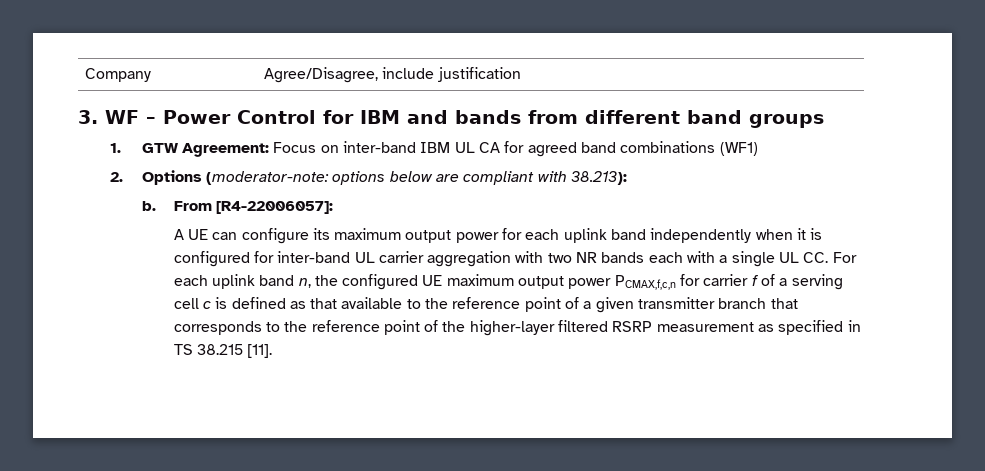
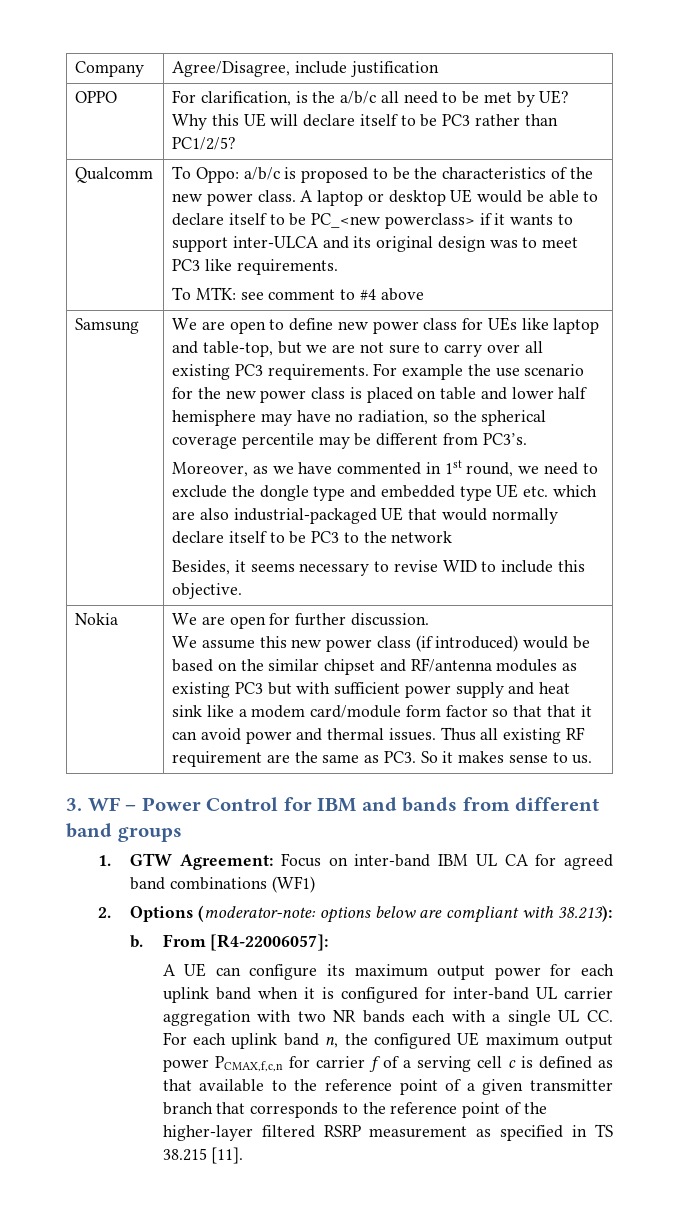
+ OPPO | For clarification, is the a/b/c all need to be met by UE? Why this UE will declare itself to be PC3 rather than PC1/2/5?
+ Qualcomm | To Oppo: a/b/c is proposed to be the characteristics of the new power class. A laptop or desktop UE would be able to declare itself to be PC_<new powerclass> if it wants to support inter-ULCA and its original design was to meet PC3 like requirements.
+ To MTK: see comment to #4 above
+ Samsung | We are open to define new power class for UEs like laptop and table-top, but we are not sure to carry over all existing PC3 requirements. For example the use scenario for the new power class is placed on table and lower half hemisphere may have no radiation, so the spherical coverage percentile may be different from PC3’s.
+ Moreover, as we have commented in 1st round, we need to exclude the dongle type and embedded type UE etc. which are also industrial-packaged UE that would normally declare itself to be PC3 to the network
+ Besides, it seems necessary to revise WID to include this objective.
+ Nokia | We are open for further discussion.
+ We assume this new power class (if introduced) would be based on the similar chipset and RF/antenna modules as existing PC3 but with sufficient power supply and heat sink like a modem card/module form factor so that that it can avoid power and thermal issues. Thus all existing RF requirement are the same as PC3. So it makes sense to us.
- A UE can configure its maximum output power for each uplink band independently when it is configured for inter-band UL carrier aggregation with two NR bands each with a single UL CC. For each uplink band n, the configured UE maximum output power PCMAX,f,c,n for carrier f of a serving cell c is defined as that available to the reference point of a given transmitter branch that corresponds to the reference point of the higher-layer filtered RSRP measurement as specified in TS 38.215 [11].
+ A UE can configure its maximum output power for each uplink band when it is configured for inter-band UL carrier aggregation with two NR bands each with a single UL CC. For each uplink band n, the configured UE maximum output power PCMAX,f,c,n for carrier f of a serving cell c is defined as that available to the reference point of a given transmitter branch that corresponds to the reference point of the higher-layer filtered RSRP measurement as specified in TS 38.215 [11].

